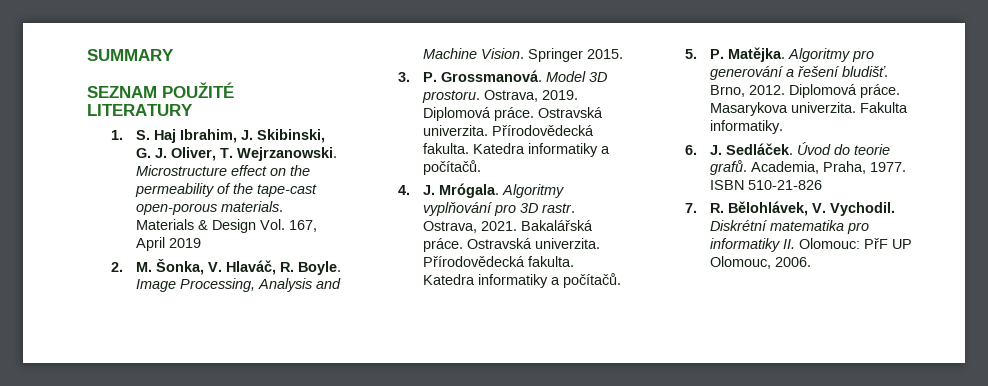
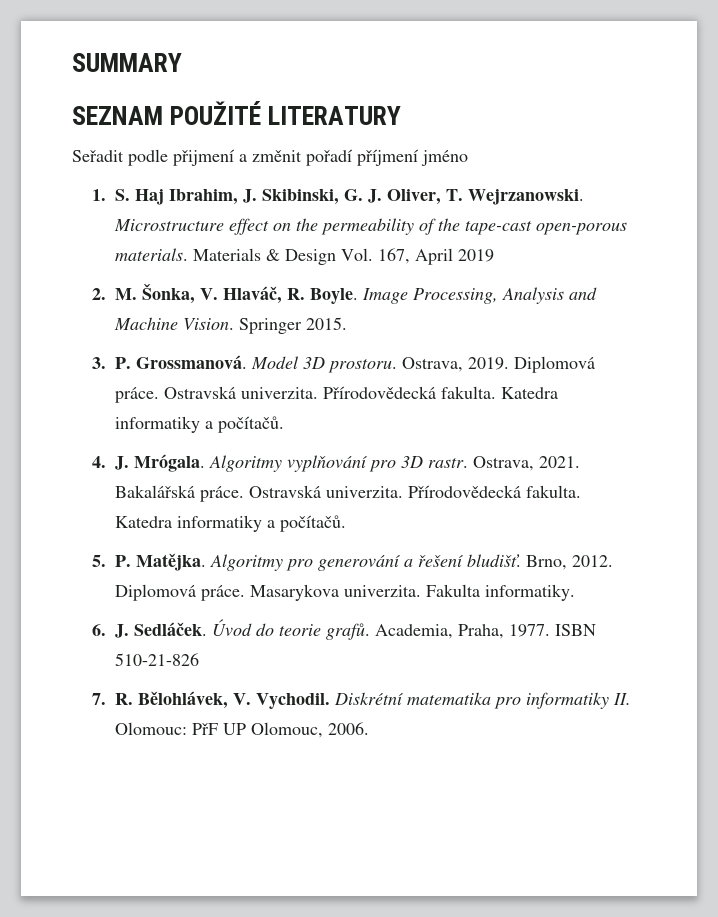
+ Seřadit podle přijmení a změnit pořadí příjmení jméno

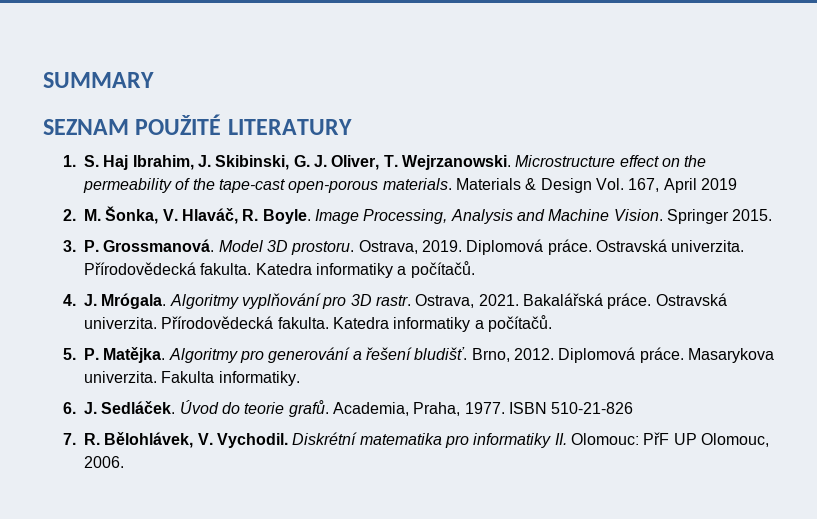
- Seřadit podle přijmení a změnit pořadí příjmení jméno

